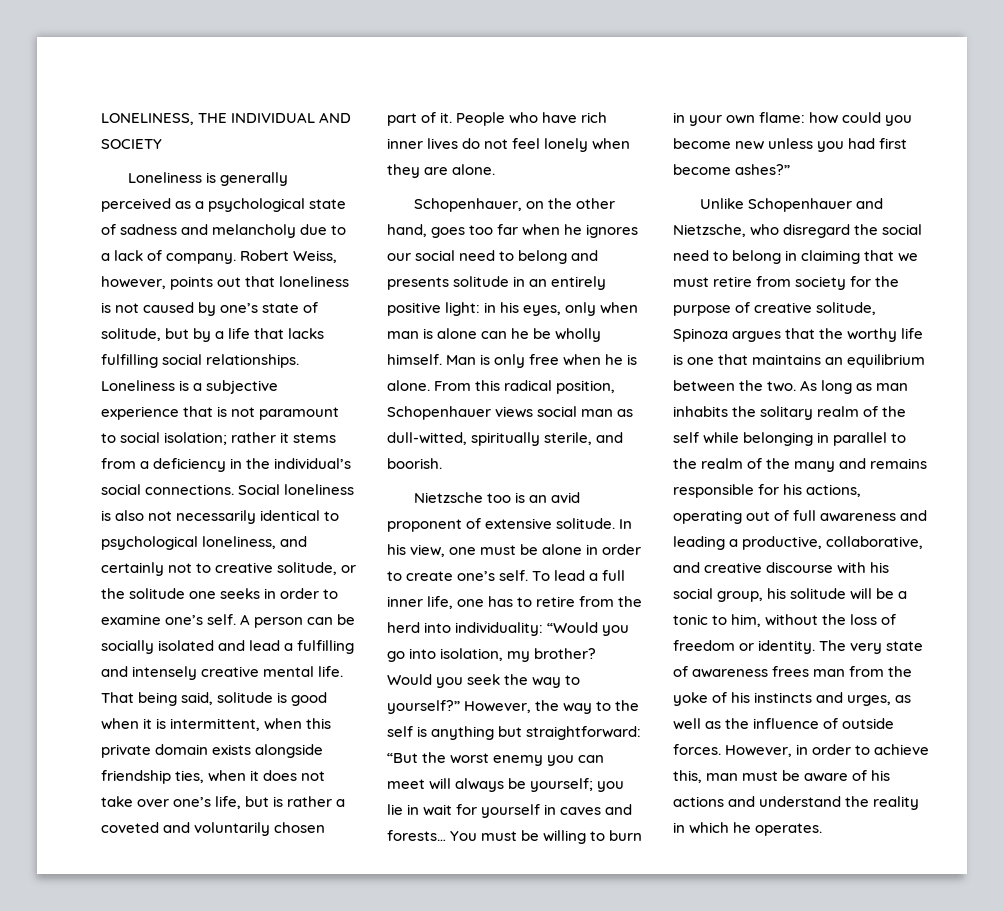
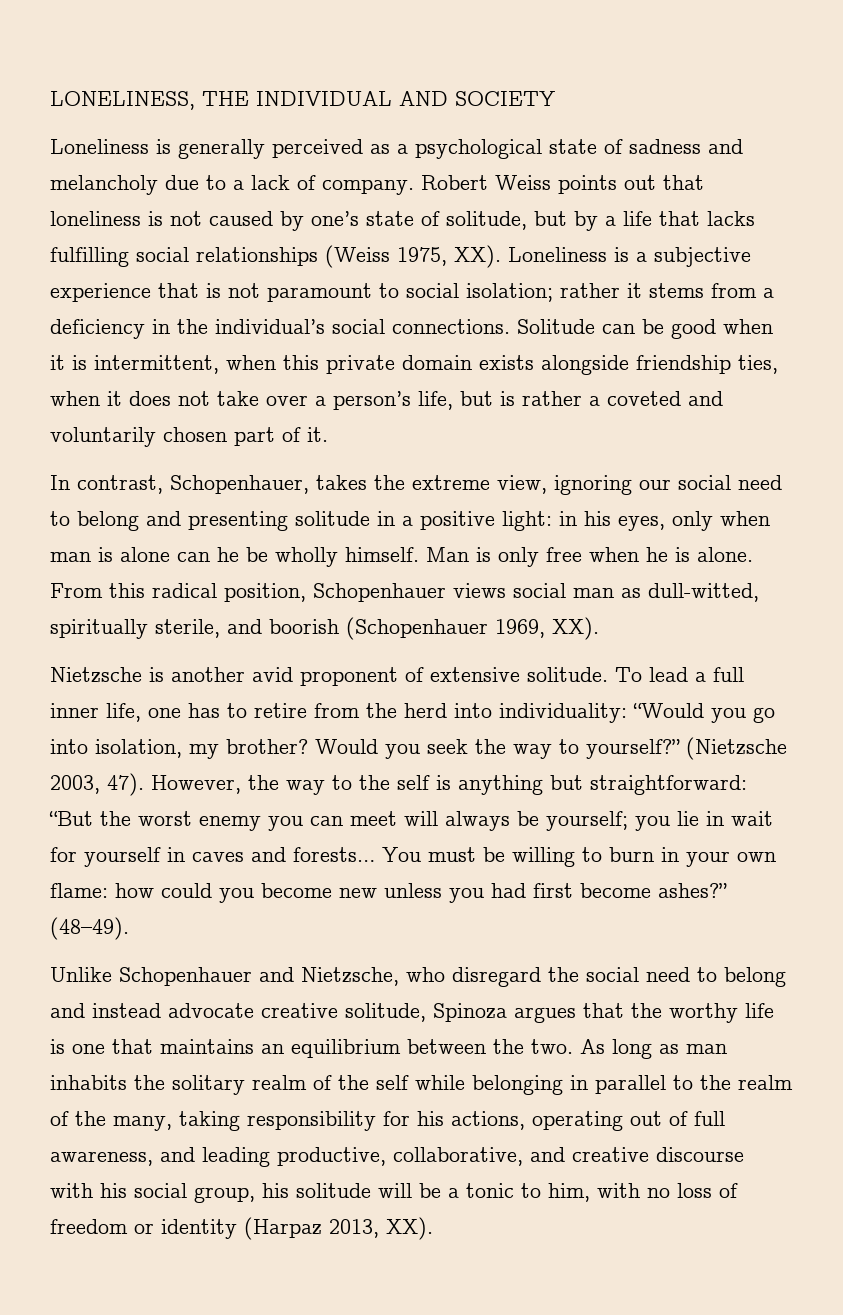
- Robert Weiss, however, points out that loneliness is not caused by one’s state of solitude, but by a life that lacks fulfilling social relationships. Loneliness is a subjective experience that is not paramount to social isolation; rather it stems from a deficiency in the individual’s social connections.
+ Robert Weiss points out that loneliness is not caused by one’s state of solitude, but by a life that lacks fulfilling social relationships (Weiss 1975, XX). Loneliness is a subjective experience that is not paramount to social isolation; rather it stems from a deficiency in the individual’s social connections.
- Social loneliness is also not necessarily identical to psychological loneliness, and certainly not to creative solitude, or the solitude one seeks in order to examine one’s self. A person can be socially isolated and lead a fulfilling and intensely creative mental life. That being said, solitude is good when it is intermittent, when this private domain exists alongside friendship ties, when it does not take over one’s life, but is rather a coveted and voluntarily chosen part of it. People who have rich inner lives do not feel lonely when they are alone.
- Schopenhauer, on the other hand, goes too far when he ignores our social need to belong and presents solitude in an entirely positive light: in his eyes, only when man is alone can he be wholly himself.
+ Solitude can be good when it is intermittent, when this private domain exists alongside friendship ties, when it does not take over a person’s life, but is rather a coveted and voluntarily chosen part of it.
+ In contrast, Schopenhauer, takes the extreme view, ignoring our social need to belong and presenting solitude in a positive light: in his eyes, only when man is alone can he be wholly himself.
- From this radical position, Schopenhauer views social man as dull-witted, spiritually sterile, and boorish.
- Nietzsche too is an avid proponent of extensive solitude.
+ From this radical position, Schopenhauer views social man as dull-witted, spiritually sterile, and boorish (Schopenhauer 1969, XX).
+ Nietzsche is another avid proponent of extensive solitude.
- In his view, one must be alone in order to create one’s self.
+ (Nietzsche 2003, 47).
+ (48–49).
- Unlike Schopenhauer and Nietzsche, who disregard the social need to belong in claiming that we must retire from society for the purpose of creative solitude, Spinoza argues that the worthy life is one that maintains an equilibrium between the two.
+ Unlike Schopenhauer and Nietzsche, who disregard the social need to belong and instead advocate creative solitude, Spinoza argues that the worthy life is one that maintains an equilibrium between the two.
- As long as man inhabits the solitary realm of the self while belonging in parallel to the realm of the many and remains responsible for his actions, operating out of full awareness and leading a productive, collaborative, and creative discourse with his social group, his solitude will be a tonic to him, without the loss of freedom or identity. The very state of awareness frees man from the yoke of his instincts and urges, as well as the influence of outside forces. However, in order to achieve this, man must be aware of his actions and understand the reality in which he operates.
+ As long as man inhabits the solitary realm of the self while belonging in parallel to the realm of the many, taking responsibility for his actions, operating out of full awareness, and leading productive, collaborative, and creative discourse with his social group, his solitude will be a tonic to him, with no loss of freedom or identity (Harpaz 2013, XX).

